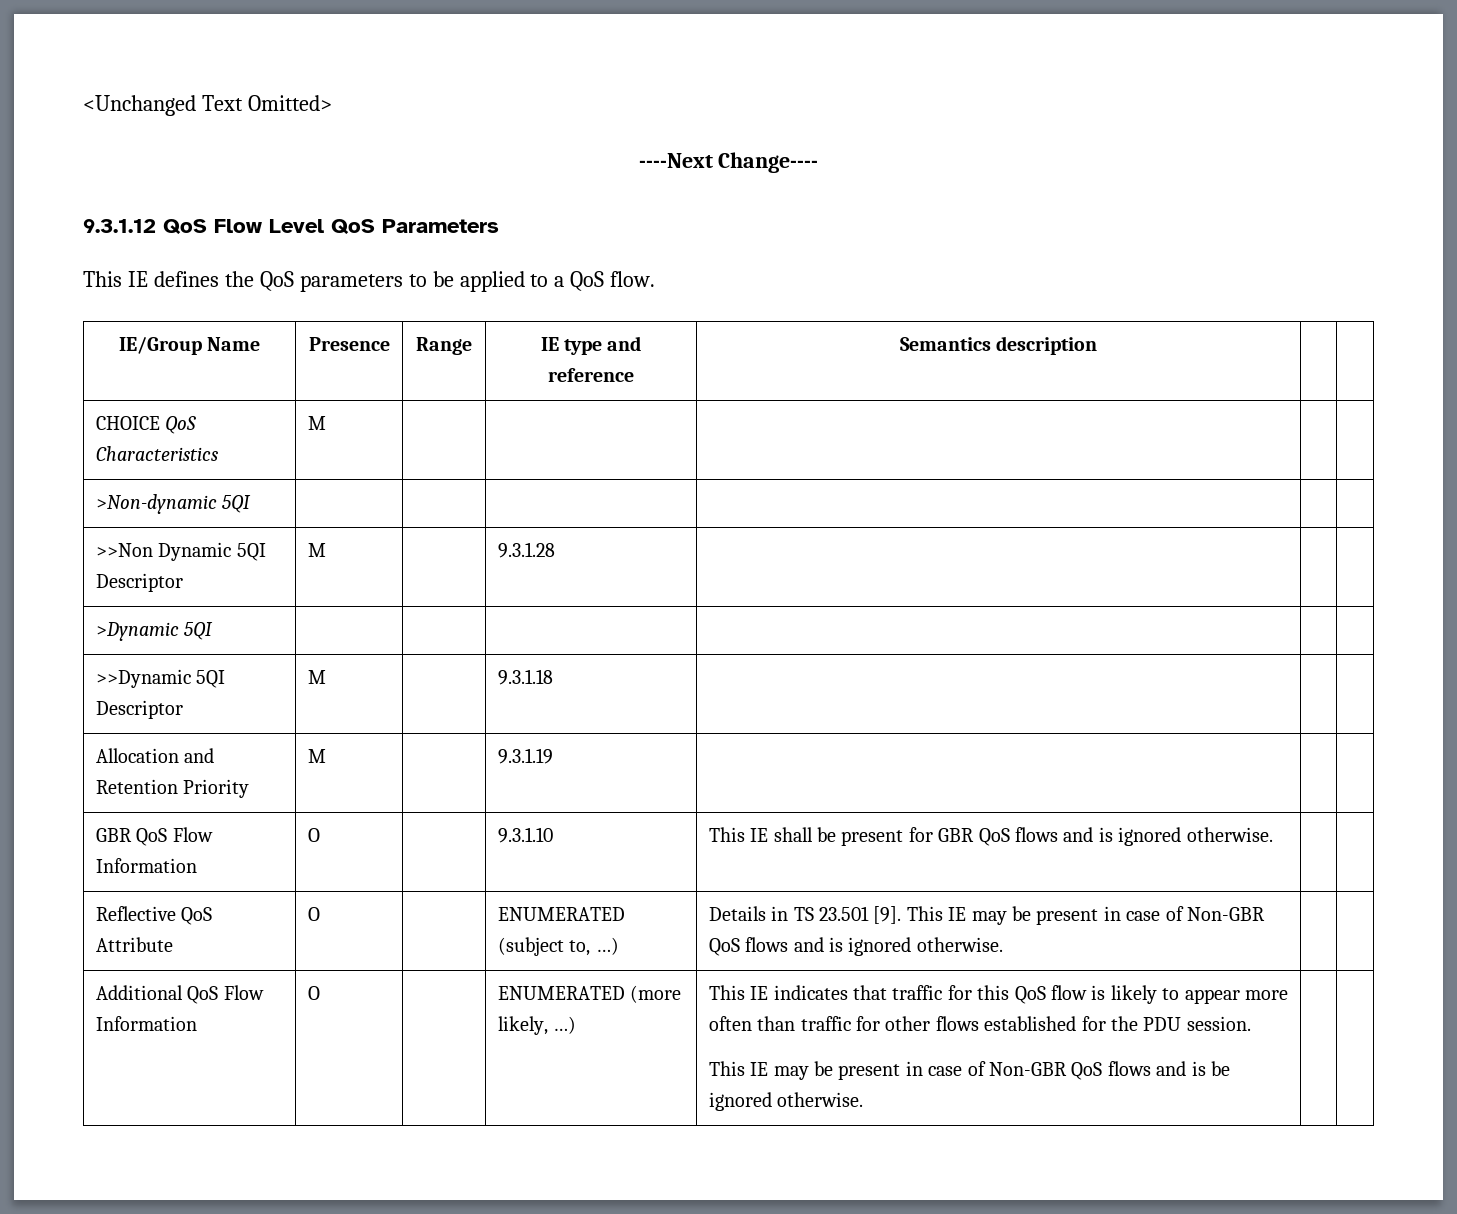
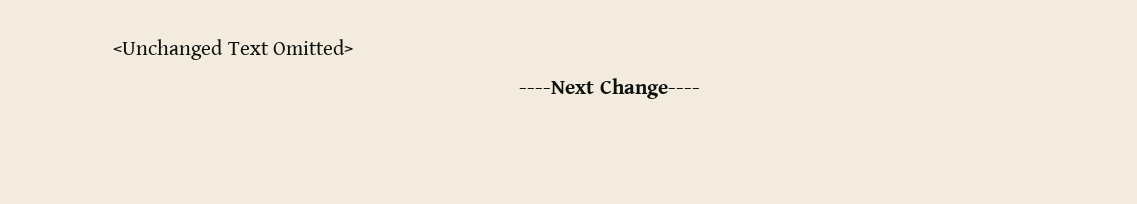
- 9.3.1.12 QoS Flow Level QoS Parameters
- This IE defines the QoS parameters to be applied to a QoS flow.
- IE/Group Name | Presence | Range | IE type and reference | Semantics description | |
- CHOICE QoS Characteristics | M | | | | |
- >Non-dynamic 5QI | | | | | |
- >>Non Dynamic 5QI Descriptor | M | | 9.3.1.28 | | |
- >Dynamic 5QI | | | | | |
- >>Dynamic 5QI Descriptor | M | | 9.3.1.18 | | |
- Allocation and Retention Priority | M | | 9.3.1.19 | | |
- GBR QoS Flow Information | O | | 9.3.1.10 | This IE shall be present for GBR QoS flows and is ignored otherwise. | |
- Reflective QoS Attribute | O | | ENUMERATED (subject to, …) | Details in TS 23.501 [9]. This IE may be present in case of Non-GBR QoS flows and is ignored otherwise. | |
- Additional QoS Flow Information | O | | ENUMERATED (more likely, …) | This IE indicates that traffic for this QoS flow is likely to appear more often than traffic for other flows established for the PDU session.
- This IE may be present in case of Non-GBR QoS flows and is be ignored otherwise.

